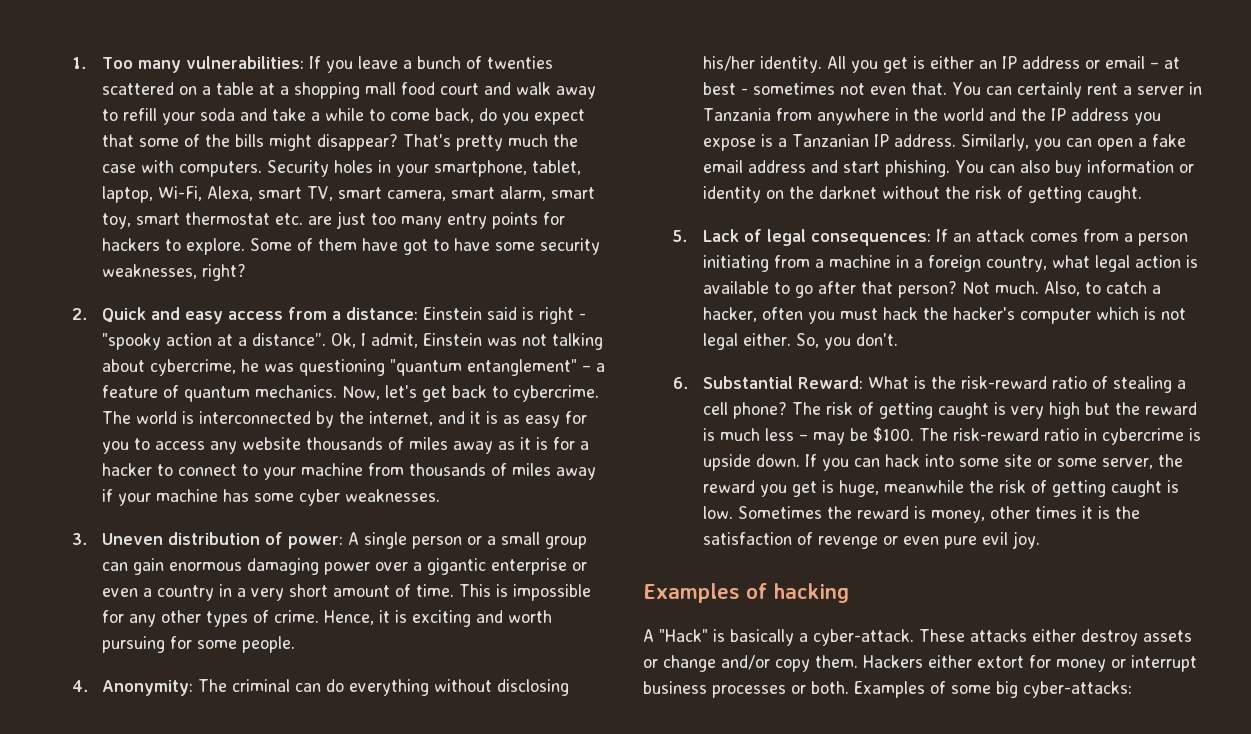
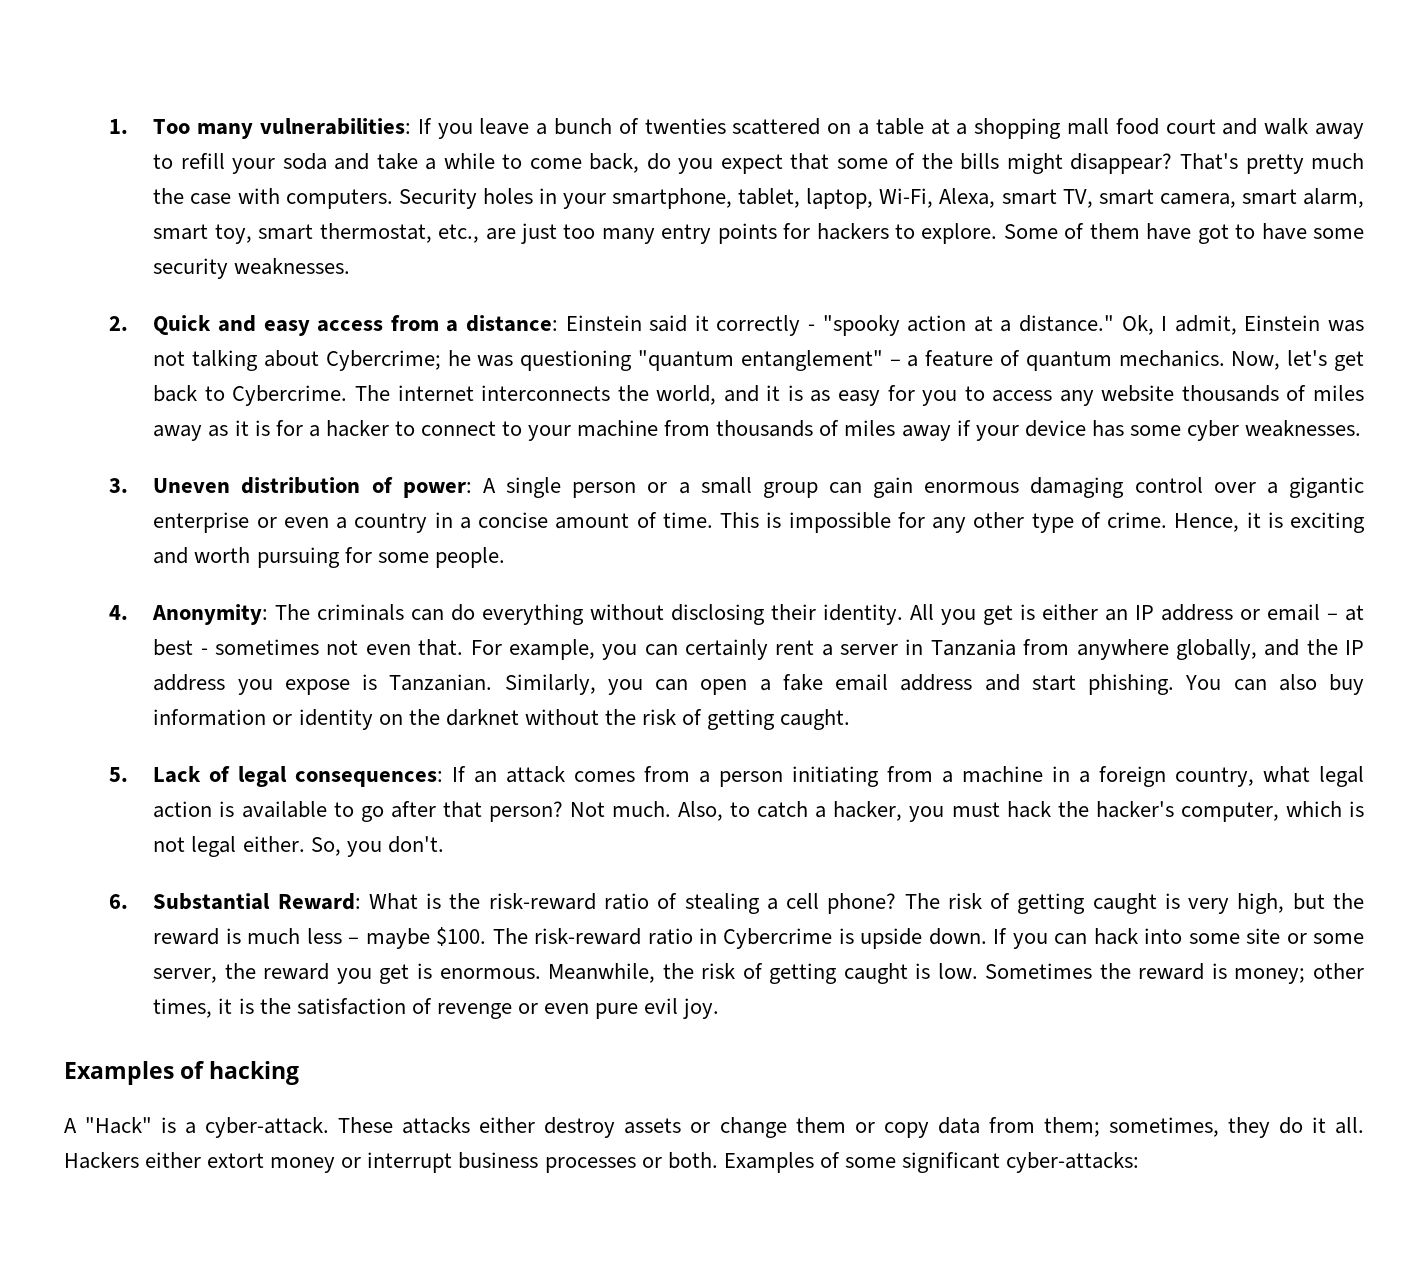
- Security holes in your smartphone, tablet, laptop, Wi-Fi, Alexa, smart TV, smart camera, smart alarm, smart toy, smart thermostat etc. are just too many entry points for hackers to explore.
+ Security holes in your smartphone, tablet, laptop, Wi-Fi, Alexa, smart TV, smart camera, smart alarm, smart toy, smart thermostat, etc., are just too many entry points for hackers to explore.
- Some of them have got to have some security weaknesses, right?
+ Some of them have got to have some security weaknesses.
- 2. Quick and easy access from a distance: Einstein said is right - "spooky action at a distance”.
+ 2. Quick and easy access from a distance: Einstein said it correctly - "spooky action at a distance."
- Ok, I admit, Einstein was not talking about cybercrime, he was questioning "quantum entanglement" – a feature of quantum mechanics.
+ Ok, I admit, Einstein was not talking about Cybercrime; he was questioning "quantum entanglement" – a feature of quantum mechanics.
- Now, let's get back to cybercrime. The world is interconnected by the internet, and it is as easy for you to access any website thousands of miles away as it is for a hacker to connect to your machine from thousands of miles away if your machine has some cyber weaknesses.
+ Now, let's get back to Cybercrime. The internet interconnects the world, and it is as easy for you to access any website thousands of miles away as it is for a hacker to connect to your machine from thousands of miles away if your device has some cyber weaknesses.
- 3. Uneven distribution of power: A single person or a small group can gain enormous damaging power over a gigantic enterprise or even a country in a very short amount of time.
+ 3. Uneven distribution of power: A single person or a small group can gain enormous damaging control over a gigantic enterprise or even a country in a concise amount of time.
- This is impossible for any other types of crime.
+ This is impossible for any other type of crime.
- 4. Anonymity: The criminal can do everything without disclosing his/her identity.
+ 4. Anonymity: The criminals can do everything without disclosing their identity.
- You can certainly rent a server in Tanzania from anywhere in the world and the IP address you expose is a Tanzanian IP address.
+ For example, you can certainly rent a server in Tanzania from anywhere globally, and the IP address you expose is Tanzanian.
- Also, to catch a hacker, often you must hack the hacker's computer which is not legal either.
+ Also, to catch a hacker, you must hack the hacker's computer, which is not legal either.
- The risk of getting caught is very high but the reward is much less – may be $100.
+ The risk of getting caught is very high, but the reward is much less – maybe $100.
- The risk-reward ratio in cybercrime is upside down.
+ The risk-reward ratio in Cybercrime is upside down.
- If you can hack into some site or some server, the reward you get is huge, meanwhile the risk of getting caught is low.
+ If you can hack into some site or some server, the reward you get is enormous. Meanwhile, the risk of getting caught is low.
- Sometimes the reward is money, other times it is the satisfaction of revenge or even pure evil joy.
+ Sometimes the reward is money; other times, it is the satisfaction of revenge or even pure evil joy.
- A "Hack" is basically a cyber-attack.
+ A "Hack" is a cyber-attack.
- These attacks either destroy assets or change and/or copy them.
+ These attacks either destroy assets or change them or copy data from them; sometimes, they do it all.
- Hackers either extort for money or interrupt business processes or both.
+ Hackers either extort money or interrupt business processes or both.
- Examples of some big cyber-attacks:
+ Examples of some significant cyber-attacks:

